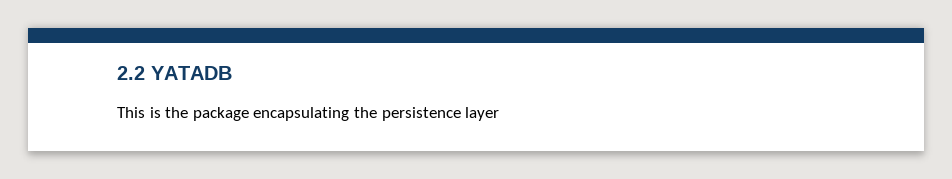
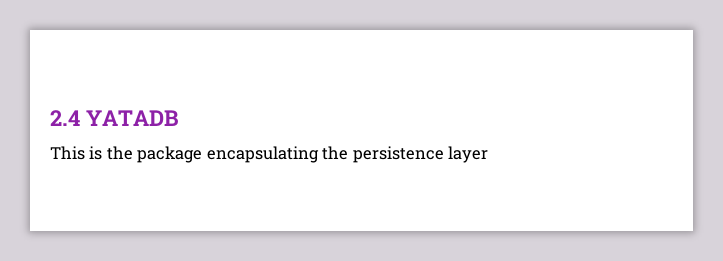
- 2.2 YATADB
+ 2.4 YATADB

